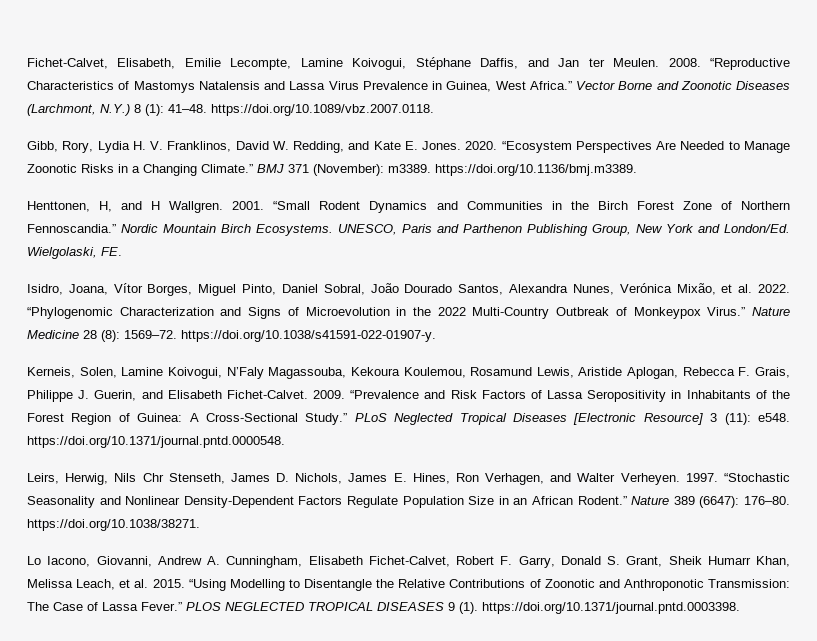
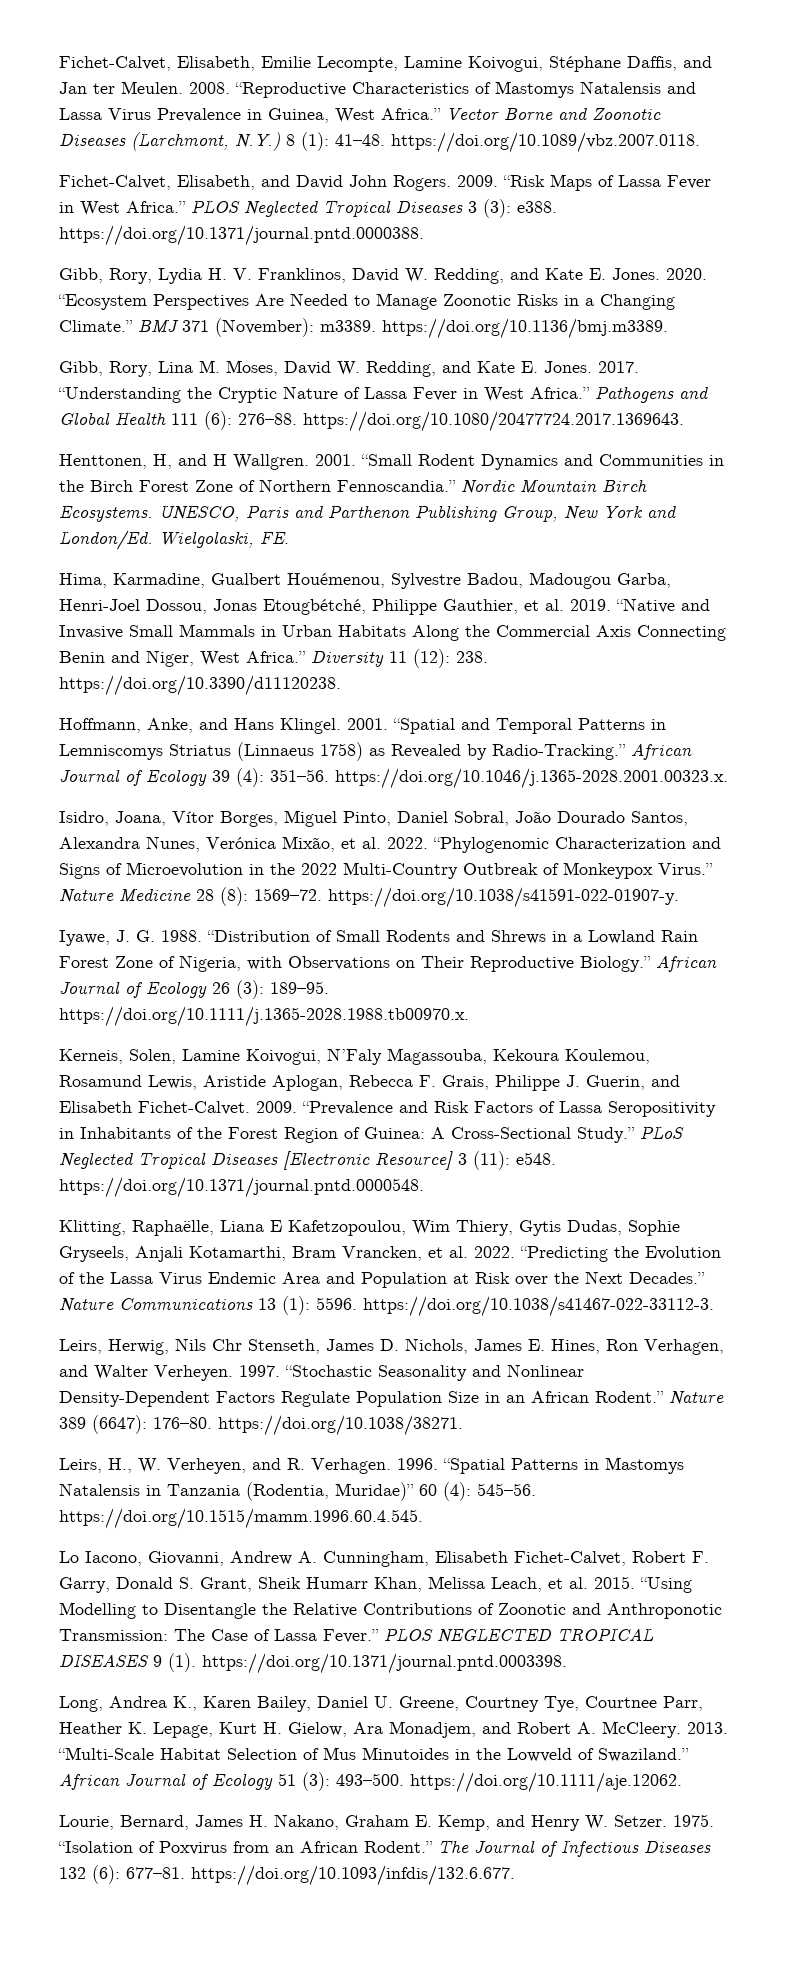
+ Fichet-Calvet, Elisabeth, and David John Rogers. 2009. “Risk Maps of Lassa Fever in West Africa.” PLOS Neglected Tropical Diseases 3 (3): e388. https://doi.org/10.1371/journal.pntd.0000388.
+ Gibb, Rory, Lina M. Moses, David W. Redding, and Kate E. Jones. 2017. “Understanding the Cryptic Nature of Lassa Fever in West Africa.” Pathogens and Global Health 111 (6): 276–88. https://doi.org/10.1080/20477724.2017.1369643.
+ Hima, Karmadine, Gualbert Houémenou, Sylvestre Badou, Madougou Garba, Henri-Joel Dossou, Jonas Etougbétché, Philippe Gauthier, et al. 2019. “Native and Invasive Small Mammals in Urban Habitats Along the Commercial Axis Connecting Benin and Niger, West Africa.” Diversity 11 (12): 238. https://doi.org/10.3390/d11120238.
+ Hoffmann, Anke, and Hans Klingel. 2001. “Spatial and Temporal Patterns in Lemniscomys Striatus (Linnaeus 1758) as Revealed by Radio-Tracking.” African Journal of Ecology 39 (4): 351–56. https://doi.org/10.1046/j.1365-2028.2001.00323.x.
+ Iyawe, J. G. 1988. “Distribution of Small Rodents and Shrews in a Lowland Rain Forest Zone of Nigeria, with Observations on Their Reproductive Biology.” African Journal of Ecology 26 (3): 189–95. https://doi.org/10.1111/j.1365-2028.1988.tb00970.x.
+ Klitting, Raphaëlle, Liana E Kafetzopoulou, Wim Thiery, Gytis Dudas, Sophie Gryseels, Anjali Kotamarthi, Bram Vrancken, et al. 2022. “Predicting the Evolution of the Lassa Virus Endemic Area and Population at Risk over the Next Decades.” Nature Communications 13 (1): 5596. https://doi.org/10.1038/s41467-022-33112-3.
+ Leirs, H., W. Verheyen, and R. Verhagen. 1996. “Spatial Patterns in Mastomys Natalensis in Tanzania (Rodentia, Muridae)” 60 (4): 545–56. https://doi.org/10.1515/mamm.1996.60.4.545.
+ Long, Andrea K., Karen Bailey, Daniel U. Greene, Courtney Tye, Courtnee Parr, Heather K. Lepage, Kurt H. Gielow, Ara Monadjem, and Robert A. McCleery. 2013. “Multi-Scale Habitat Selection of Mus Minutoides in the Lowveld of Swaziland.” African Journal of Ecology 51 (3): 493–500. https://doi.org/10.1111/aje.12062.
+ Lourie, Bernard, James H. Nakano, Graham E. Kemp, and Henry W. Setzer. 1975. “Isolation of Poxvirus from an African Rodent.” The Journal of Infectious Diseases 132 (6): 677–81. https://doi.org/10.1093/infdis/132.6.677.

